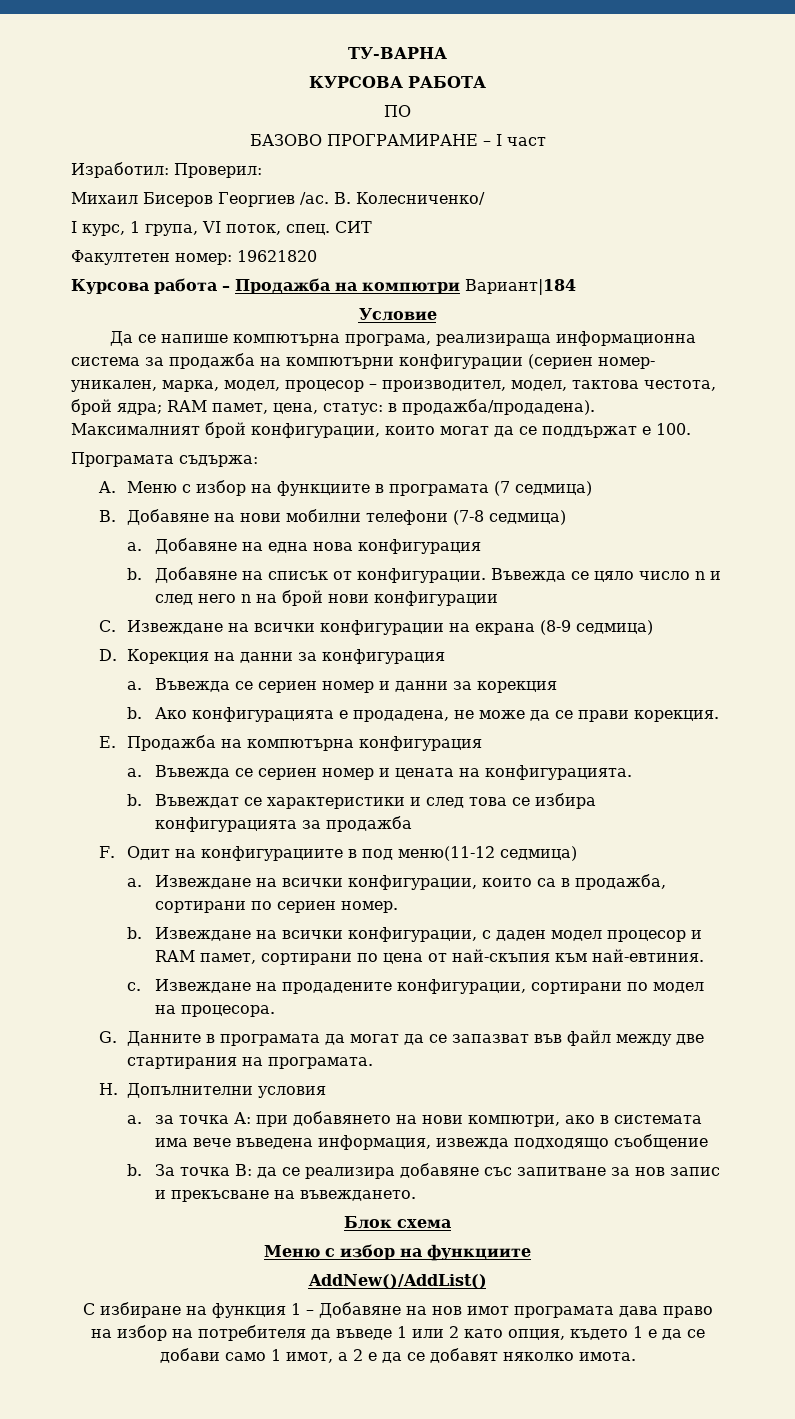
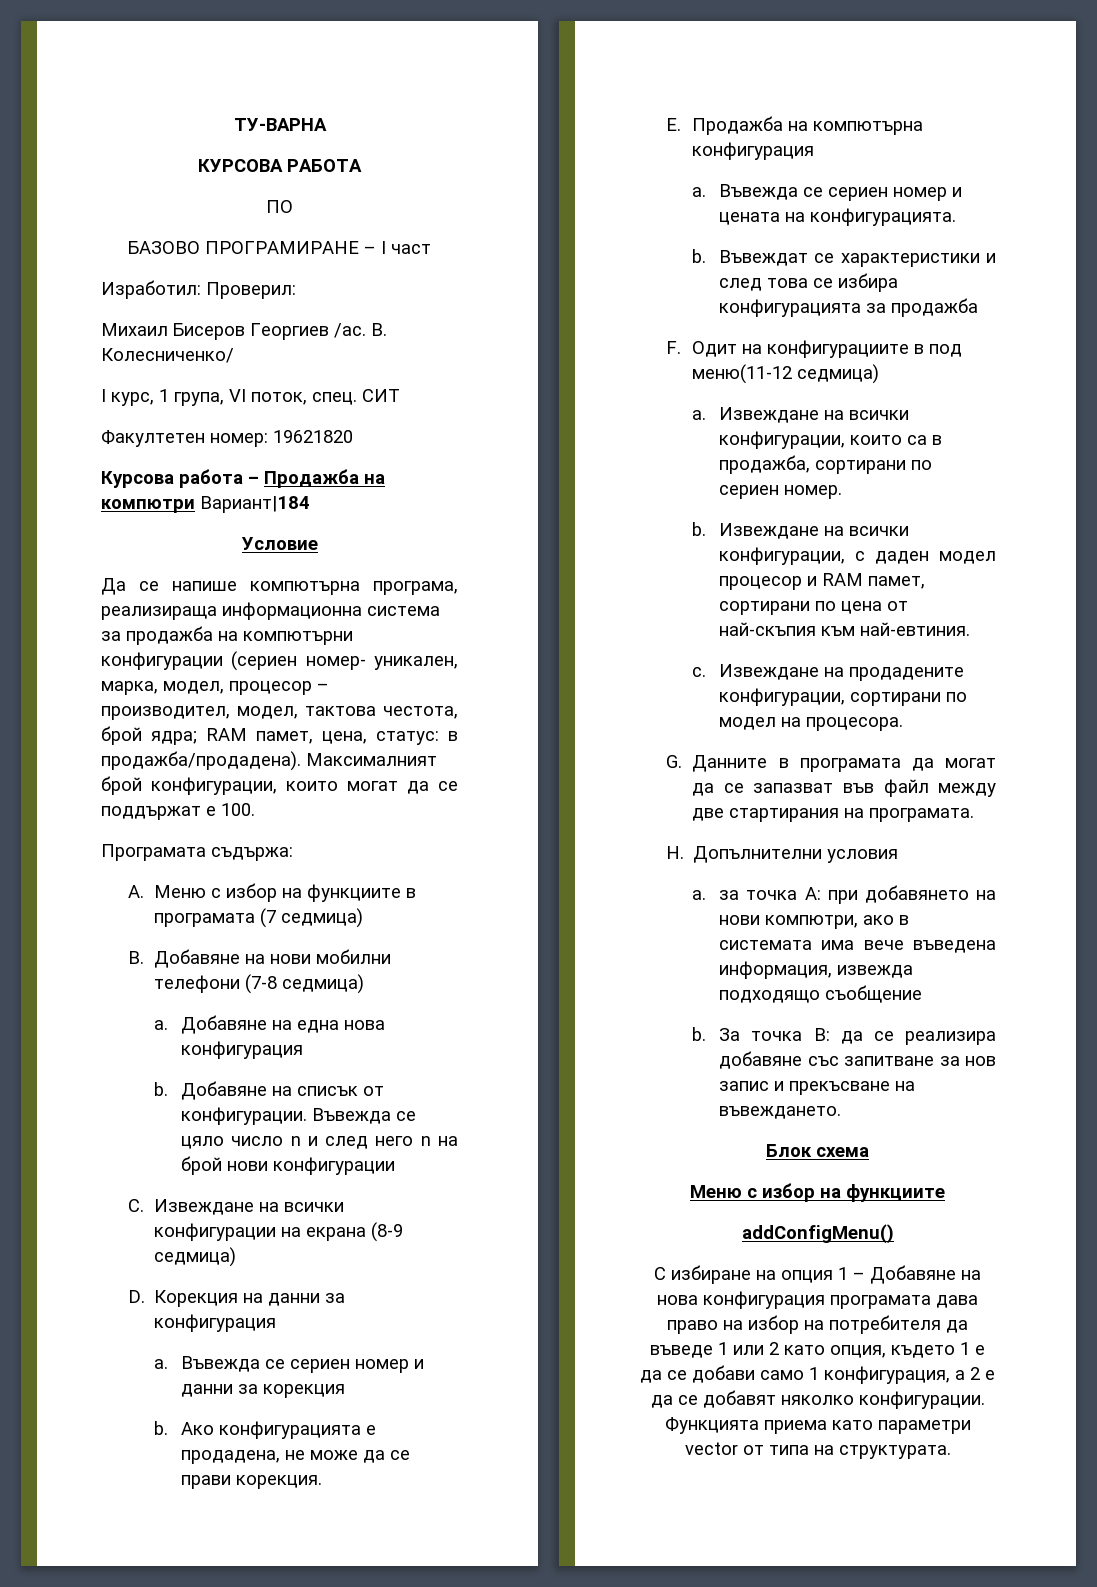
- AddNew()/AddList()
+ addConfigMenu()
- С избиране на функция 1 – Добавяне на нов имот програмата дава право на избор на потребителя да въведе 1 или 2 като опция, където 1 е да се добави само 1 имот, а 2 е да се добавят няколко имота.
+ С избиране на опция 1 – Добавяне на нова конфигурация програмата дава право на избор на потребителя да въведе 1 или 2 като опция, където 1 е да се добави само 1 конфигурация, а 2 е да се добавят няколко конфигурации. Функцията приема като параметри vector от типа на структурата.

